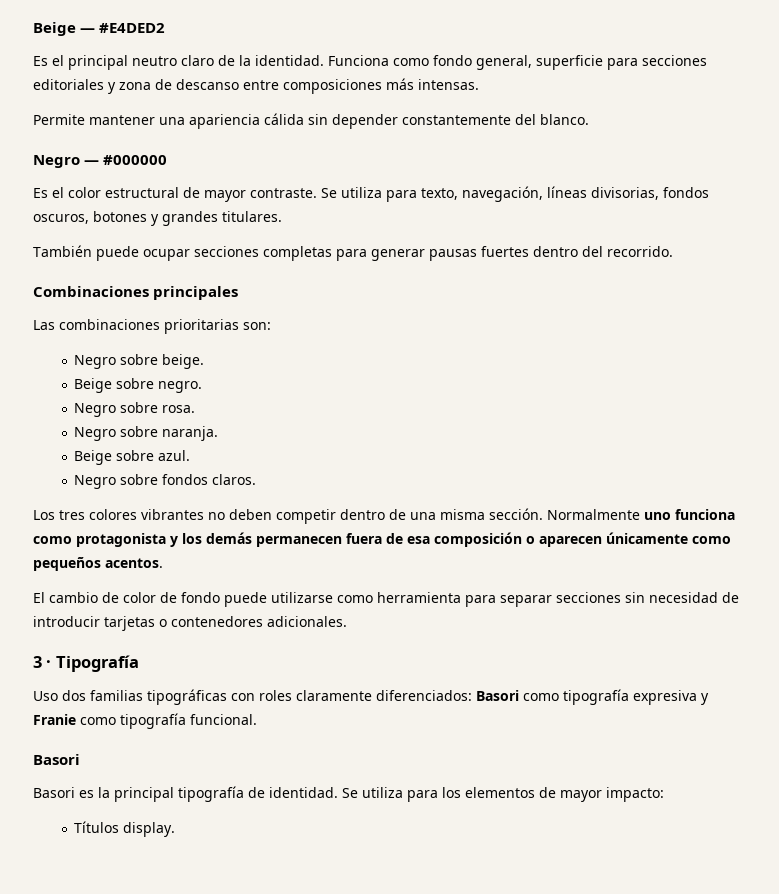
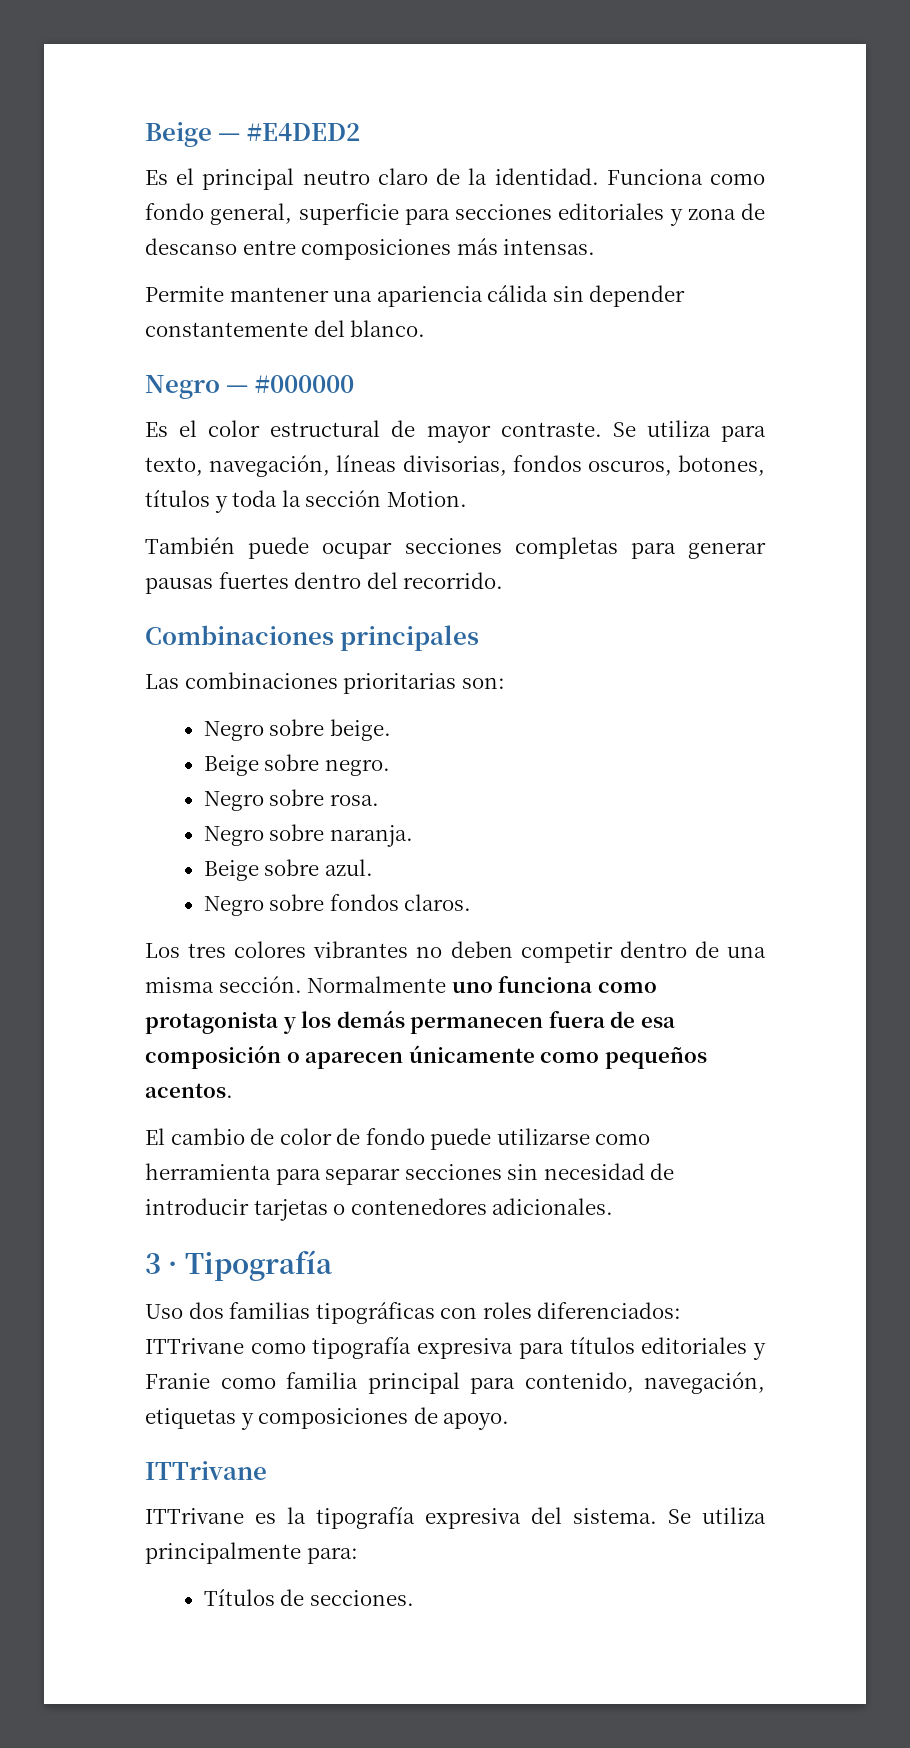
- Se utiliza para texto, navegación, líneas divisorias, fondos oscuros, botones y grandes titulares.
+ Se utiliza para texto, navegación, líneas divisorias, fondos oscuros, botones, títulos y toda la sección Motion.
- Uso dos familias tipográficas con roles claramente diferenciados: Basori como tipografía expresiva y Franie como tipografía funcional.
- Basori
- Basori es la principal tipografía de identidad. Se utiliza para los elementos de mayor impacto:
+ Uso dos familias tipográficas con roles diferenciados: ITTrivane como tipografía expresiva para títulos editoriales y Franie como familia principal para contenido, navegación, etiquetas y composiciones de apoyo.
+ ITTrivane
+ ITTrivane es la tipografía expresiva del sistema. Se utiliza principalmente para:
- Títulos display.
+ Títulos de secciones.

